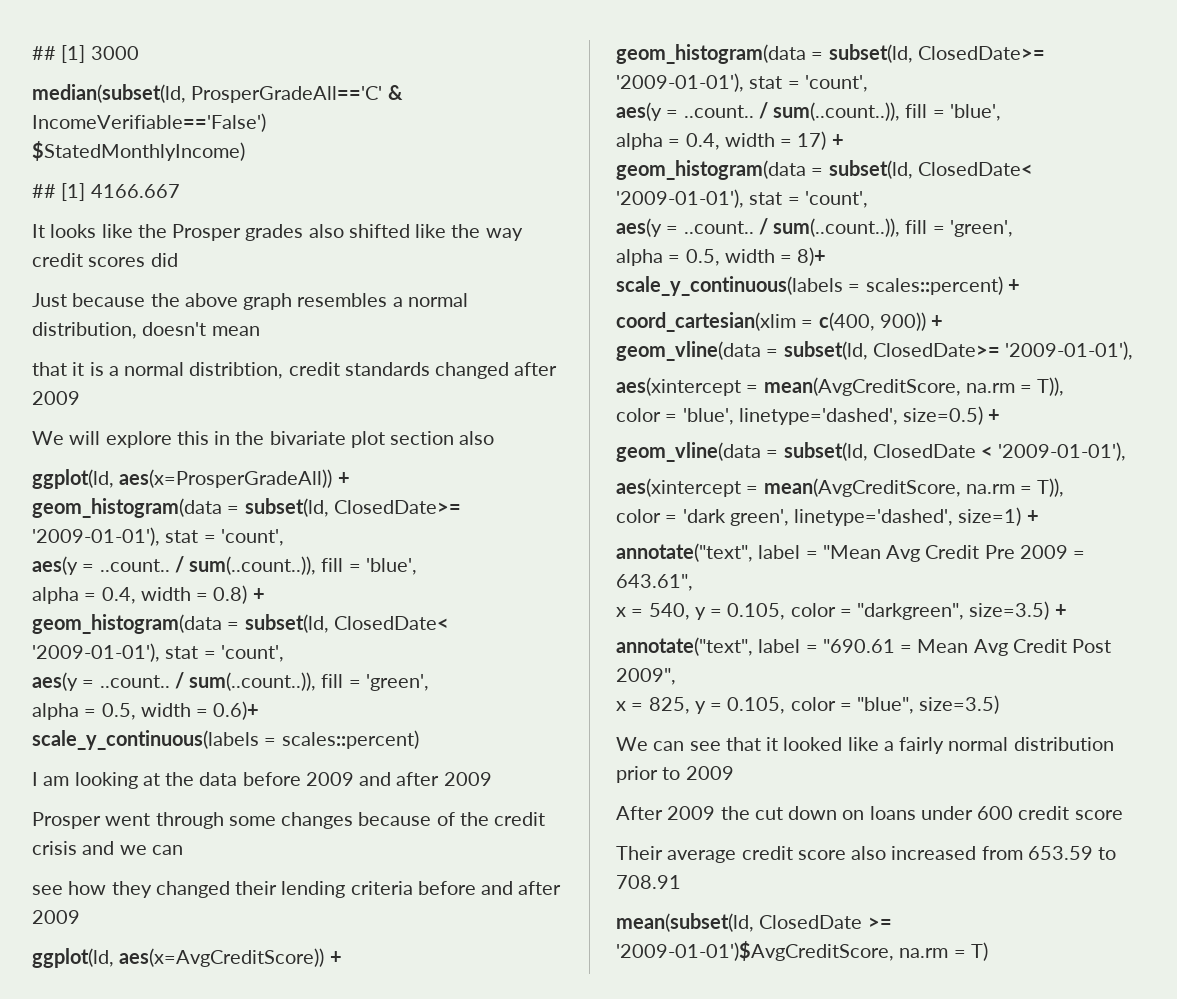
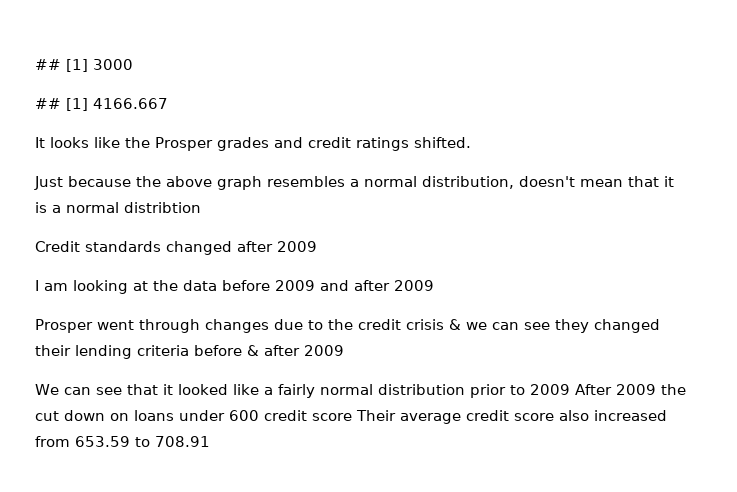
- median(subset(ld, ProsperGradeAll=='C' & IncomeVerifiable=='False')
- $StatedMonthlyIncome)
- It looks like the Prosper grades also shifted like the way credit scores did
+ It looks like the Prosper grades and credit ratings shifted.
- Just because the above graph resembles a normal distribution, doesn't mean
- that it is a normal distribtion, credit standards changed after 2009
+ Just because the above graph resembles a normal distribution, doesn't mean that it is a normal distribtion
+ Credit standards changed after 2009
- We will explore this in the bivariate plot section also
- ggplot(ld, aes(x=ProsperGradeAll)) +
- geom_histogram(data = subset(ld, ClosedDate>= '2009-01-01'), stat = 'count',
- aes(y = ..count.. / sum(..count..)), fill = 'blue',
- alpha = 0.4, width = 0.8) +
- geom_histogram(data = subset(ld, ClosedDate< '2009-01-01'), stat = 'count',
- aes(y = ..count.. / sum(..count..)), fill = 'green',
- alpha = 0.5, width = 0.6)+
- scale_y_continuous(labels = scales::percent)
- Prosper went through some changes because of the credit crisis and we can
- see how they changed their lending criteria before and after 2009
- ggplot(ld, aes(x=AvgCreditScore)) +
- geom_histogram(data = subset(ld, ClosedDate>= '2009-01-01'), stat = 'count',
- aes(y = ..count.. / sum(..count..)), fill = 'blue',
- alpha = 0.4, width = 17) +
- geom_histogram(data = subset(ld, ClosedDate< '2009-01-01'), stat = 'count',
- aes(y = ..count.. / sum(..count..)), fill = 'green',
- alpha = 0.5, width = 8)+
- scale_y_continuous(labels = scales::percent) +
- coord_cartesian(xlim = c(400, 900)) +
- geom_vline(data = subset(ld, ClosedDate>= '2009-01-01'),
- aes(xintercept = mean(AvgCreditScore, na.rm = T)),
- color = 'blue', linetype='dashed', size=0.5) +
- geom_vline(data = subset(ld, ClosedDate < '2009-01-01'),
- aes(xintercept = mean(AvgCreditScore, na.rm = T)),
- color = 'dark green', linetype='dashed', size=1) +
- annotate("text", label = "Mean Avg Credit Pre 2009 = 643.61",
- x = 540, y = 0.105, color = "darkgreen", size=3.5) +
- annotate("text", label = "690.61 = Mean Avg Credit Post 2009",
- x = 825, y = 0.105, color = "blue", size=3.5)
+ Prosper went through changes due to the credit crisis & we can see they changed their lending criteria before & after 2009
- We can see that it looked like a fairly normal distribution prior to 2009
- After 2009 the cut down on loans under 600 credit score
- Their average credit score also increased from 653.59 to 708.91
+ We can see that it looked like a fairly normal distribution prior to 2009 After 2009 the cut down on loans under 600 credit score Their average credit score also increased from 653.59 to 708.91
- mean(subset(ld, ClosedDate >= '2009-01-01')$AvgCreditScore, na.rm = T)

